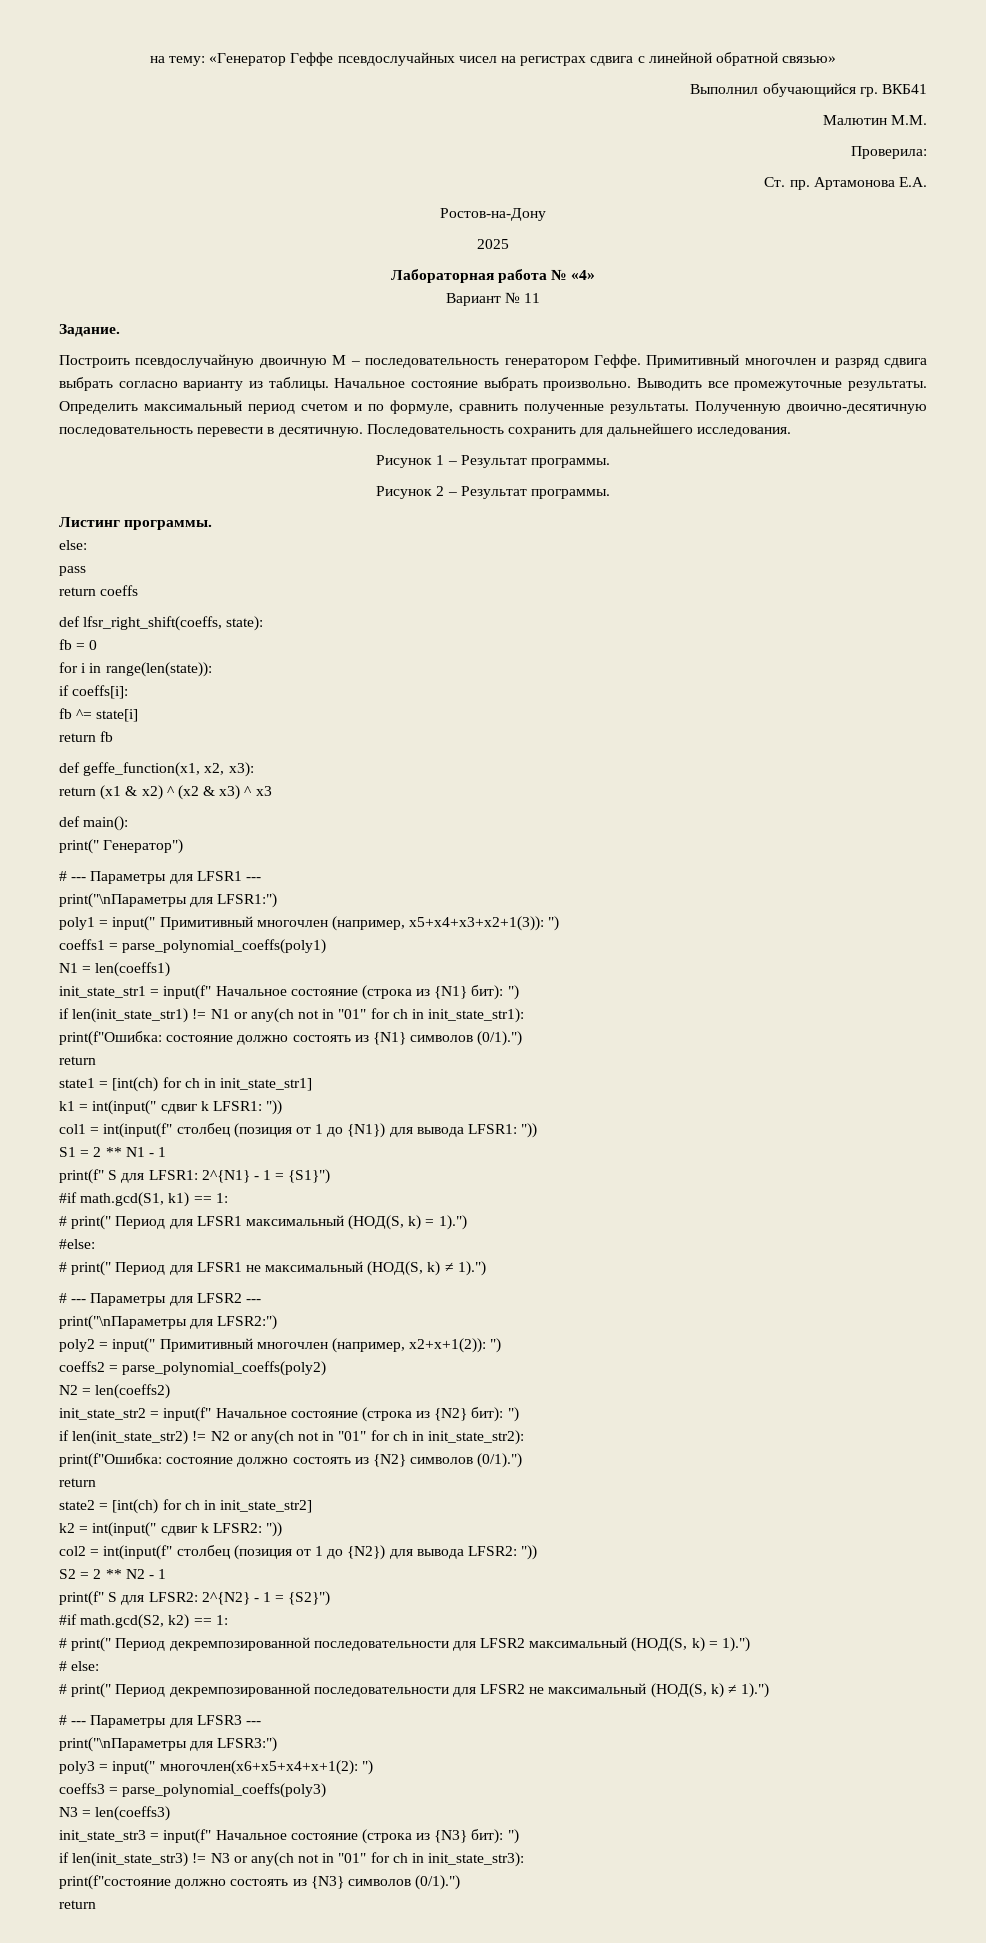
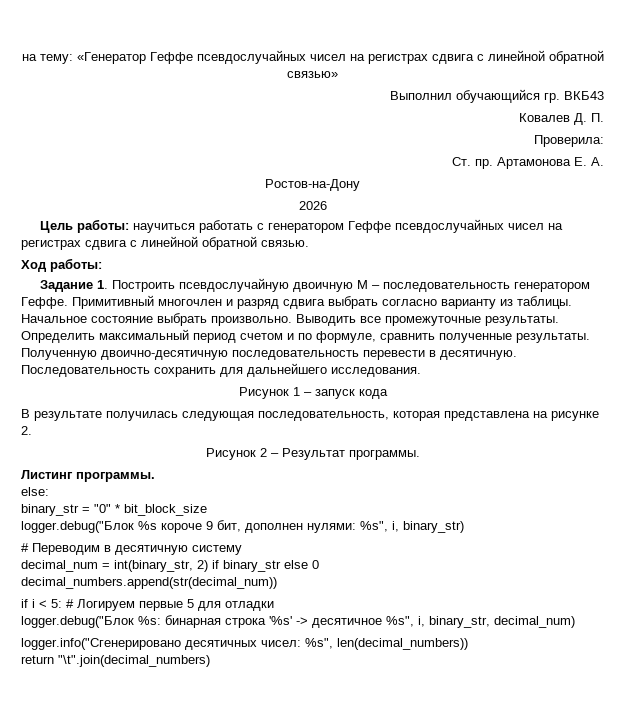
- ВКБ41
- Малютин М.М.
+ ВКБ43
+ Ковалев Д. П.
- Артамонова Е.А.
+ Артамонова Е. А.
- 2025
- Лабораторная работа № «4»
- Вариант № 11
- Задание.
- Построить псевдослучайную двоичную М – последовательность генератором Геффе.
+ 2026
+ Цель работы: научиться работать с генератором Геффе псевдослучайных чисел на регистрах сдвига с линейной обратной связью.
+ Ход работы:
+ Задание 1. Построить псевдослучайную двоичную М – последовательность генератором Геффе.
- Рисунок 1 – Результат программы.
+ Рисунок 1 – запуск кода
+ В результате получилась следующая последовательность, которая представлена на рисунке 2.
- pass
- return coeffs
- def lfsr_right_shift(coeffs, state):
- fb = 0
- for i in range(len(state)):
- if coeffs[i]:
- fb ^= state[i]
- return fb
- def geffe_function(x1, x2, x3):
- return (x1 & x2) ^ (x2 & x3) ^ x3
- def main():
- print(" Генератор")
- # --- Параметры для LFSR1 ---
- print("\nПараметры для LFSR1:")
- poly1 = input(" Примитивный многочлен (например, x5+x4+x3+x2+1(3)): ")
- coeffs1 = parse_polynomial_coeffs(poly1)
- N1 = len(coeffs1)
- init_state_str1 = input(f" Начальное состояние (строка из {N1} бит): ")
- if len(init_state_str1) != N1 or any(ch not in "01" for ch in init_state_str1):
- print(f"Ошибка: состояние должно состоять из {N1} символов (0/1).")
- return
- state1 = [int(ch) for ch in init_state_str1]
- k1 = int(input(" сдвиг k LFSR1: "))
- col1 = int(input(f" столбец (позиция от 1 до {N1}) для вывода LFSR1: "))
- S1 = 2 ** N1 - 1
- print(f" S для LFSR1: 2^{N1} - 1 = {S1}")
- #if math.gcd(S1, k1) == 1:
- # print(" Период для LFSR1 максимальный (НОД(S, k) = 1).")
- #else:
- # print(" Период для LFSR1 не максимальный (НОД(S, k) ≠ 1).")
- # --- Параметры для LFSR2 ---
- print("\nПараметры для LFSR2:")
- poly2 = input(" Примитивный многочлен (например, x2+x+1(2)): ")
- coeffs2 = parse_polynomial_coeffs(poly2)
- N2 = len(coeffs2)
- init_state_str2 = input(f" Начальное состояние (строка из {N2} бит): ")
- if len(init_state_str2) != N2 or any(ch not in "01" for ch in init_state_str2):
- print(f"Ошибка: состояние должно состоять из {N2} символов (0/1).")
- return
- state2 = [int(ch) for ch in init_state_str2]
- k2 = int(input(" сдвиг k LFSR2: "))
- col2 = int(input(f" столбец (позиция от 1 до {N2}) для вывода LFSR2: "))
- S2 = 2 ** N2 - 1
- print(f" S для LFSR2: 2^{N2} - 1 = {S2}")
- #if math.gcd(S2, k2) == 1:
- # print(" Период декремпозированной последовательности для LFSR2 максимальный (НОД(S, k) = 1).")
- # else:
- # print(" Период декремпозированной последовательности для LFSR2 не максимальный (НОД(S, k) ≠ 1).")
- # --- Параметры для LFSR3 ---
- print("\nПараметры для LFSR3:")
- poly3 = input(" многочлен(x6+x5+x4+x+1(2): ")
- coeffs3 = parse_polynomial_coeffs(poly3)
- N3 = len(coeffs3)
- init_state_str3 = input(f" Начальное состояние (строка из {N3} бит): ")
- if len(init_state_str3) != N3 or any(ch not in "01" for ch in init_state_str3):
- print(f"состояние должно состоять из {N3} символов (0/1).")
- return
+ binary_str = "0" * bit_block_size
+ logger.debug("Блок %s короче 9 бит, дополнен нулями: %s", i, binary_str)
+ # Переводим в десятичную систему
+ decimal_num = int(binary_str, 2) if binary_str else 0
+ decimal_numbers.append(str(decimal_num))
+ if i < 5: # Логируем первые 5 для отладки
+ logger.debug("Блок %s: бинарная строка '%s' -> десятичное %s", i, binary_str, decimal_num)
+ logger.info("Сгенерировано десятичных чисел: %s", len(decimal_numbers))
+ return "\t".join(decimal_numbers)

